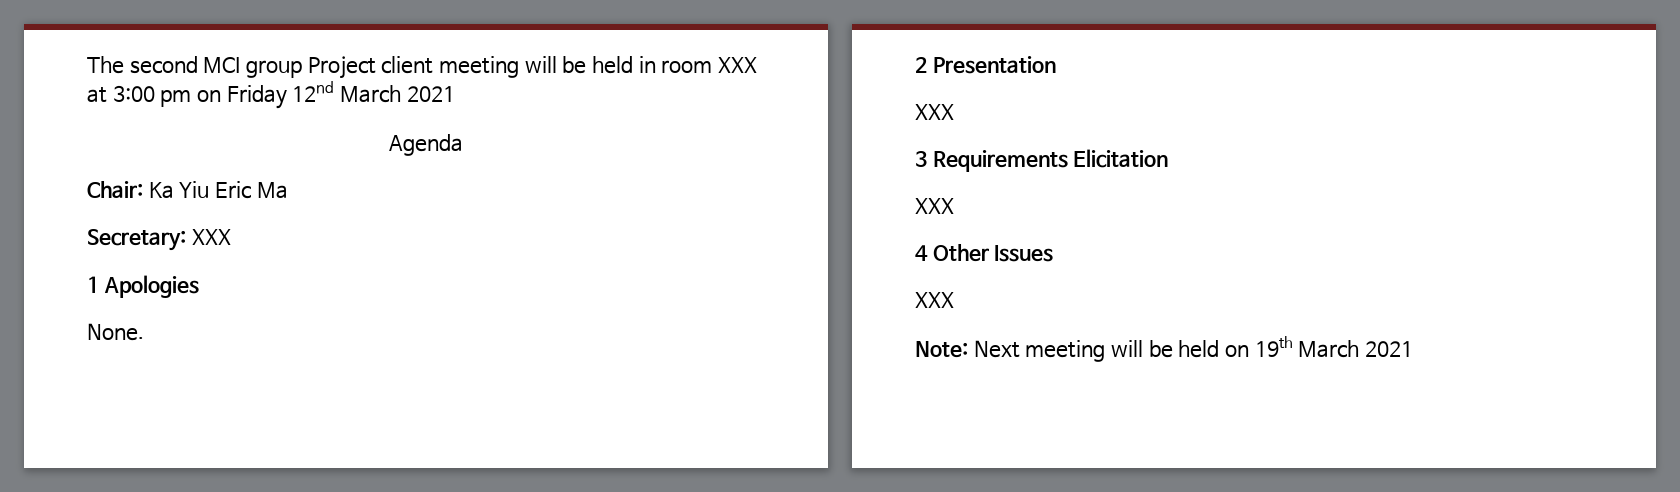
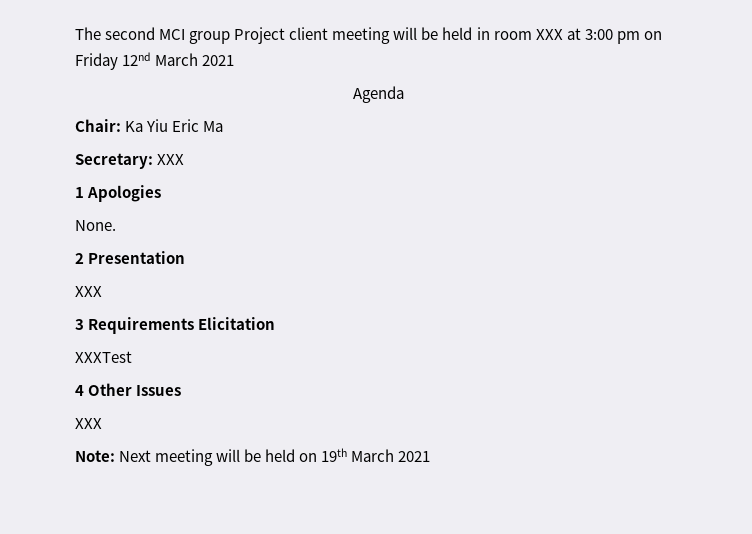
  3 Requirements Elicitation
- XXX
+ XXXTest

